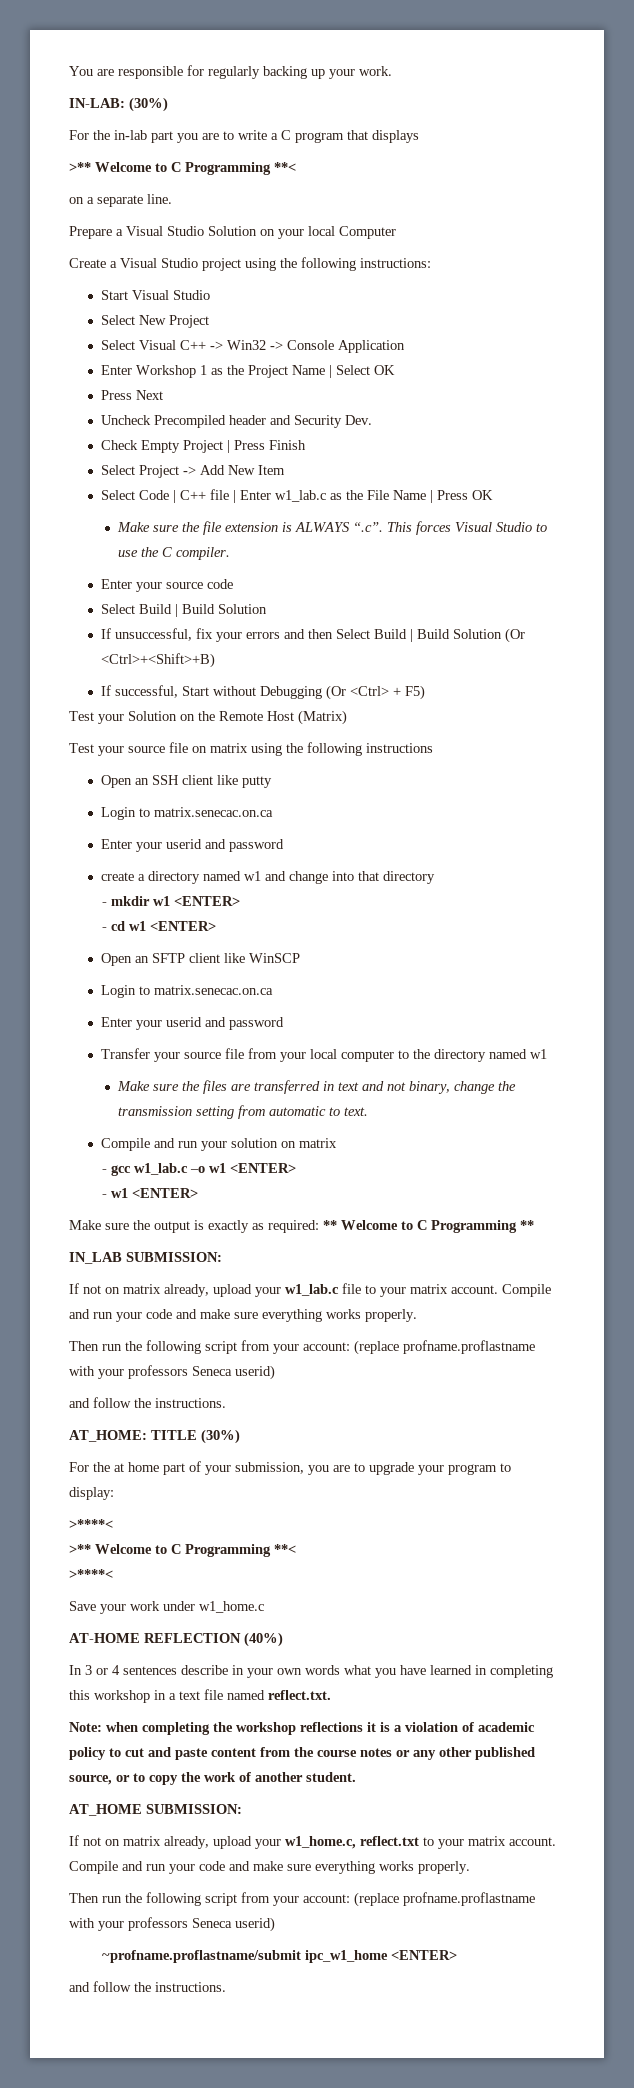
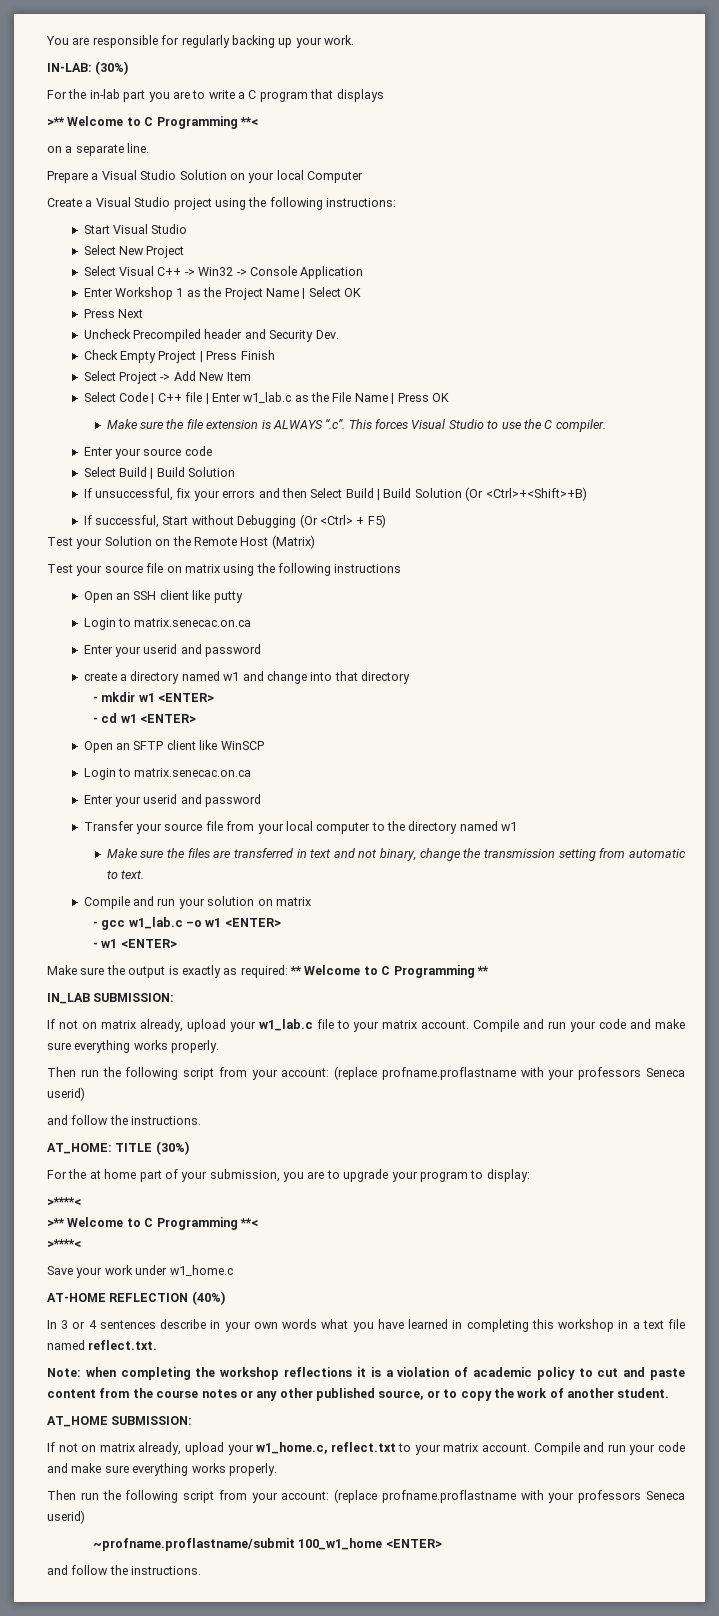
- ~profname.proflastname/submit ipc_w1_home <ENTER>
+ ~profname.proflastname/submit 100_w1_home <ENTER>

